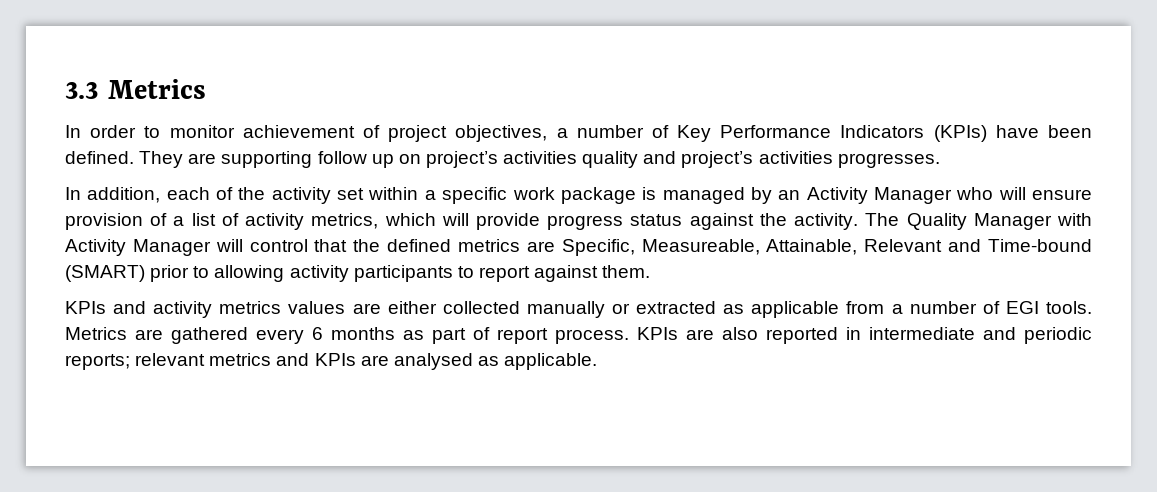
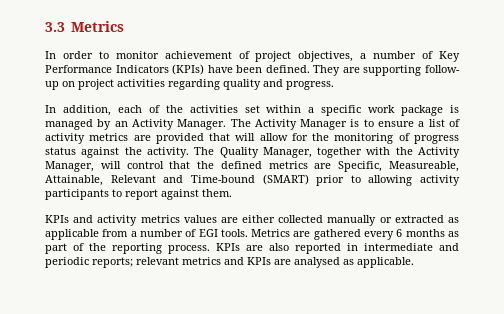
- They are supporting follow up on project’s activities quality and project’s activities progresses.
+ They are supporting follow- up on project activities regarding quality and progress.
- In addition, each of the activity set within a specific work package is managed by an Activity Manager who will ensure provision of a list of activity metrics, which will provide progress status against the activity.
+ In addition, each of the activities set within a specific work package is managed by an Activity Manager. The Activity Manager is to ensure a list of activity metrics are provided that will allow for the monitoring of progress status against the activity.
- The Quality Manager with Activity Manager will control that the defined metrics are Specific, Measureable, Attainable, Relevant and Time-bound (SMART) prior to allowing activity participants to report against them.
+ The Quality Manager, together with the Activity Manager, will control that the defined metrics are Specific, Measureable, Attainable, Relevant and Time-bound (SMART) prior to allowing activity participants to report against them.
- Metrics are gathered every 6 months as part of report process.
+ Metrics are gathered every 6 months as part of the reporting process.

